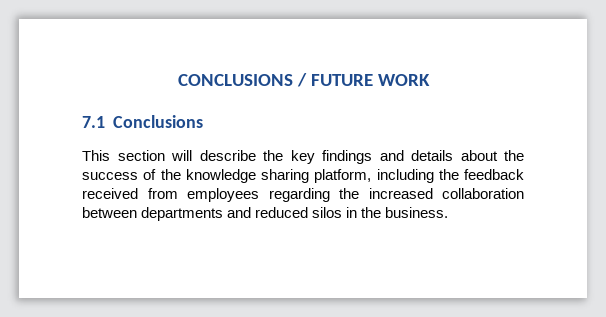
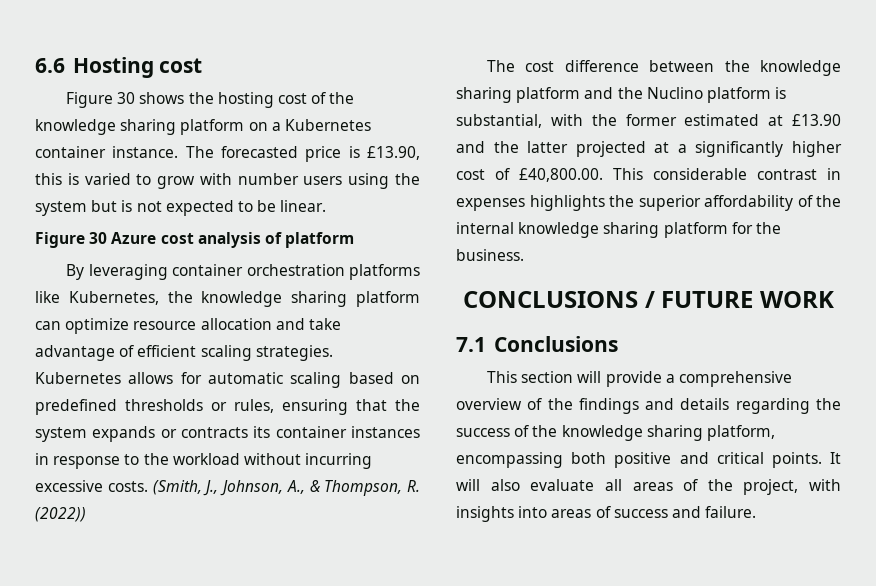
+ 6.6 Hosting cost
+ Figure 30 shows the hosting cost of the knowledge sharing platform on a Kubernetes container instance. The forecasted price is £13.90, this is varied to grow with number users using the system but is not expected to be linear.
+ Figure 30 Azure cost analysis of platform
+ By leveraging container orchestration platforms like Kubernetes, the knowledge sharing platform can optimize resource allocation and take advantage of efficient scaling strategies. Kubernetes allows for automatic scaling based on predefined thresholds or rules, ensuring that the system expands or contracts its container instances in response to the workload without incurring excessive costs. (Smith, J., Johnson, A., & Thompson, R. (2022))
+ The cost difference between the knowledge sharing platform and the Nuclino platform is substantial, with the former estimated at £13.90 and the latter projected at a significantly higher cost of £40,800.00. This considerable contrast in expenses highlights the superior affordability of the internal knowledge sharing platform for the business.
- This section will describe the key findings and details about the success of the knowledge sharing platform, including the feedback received from employees regarding the increased collaboration between departments and reduced silos in the business.
+ This section will provide a comprehensive overview of the findings and details regarding the success of the knowledge sharing platform, encompassing both positive and critical points. It will also evaluate all areas of the project, with insights into areas of success and failure.

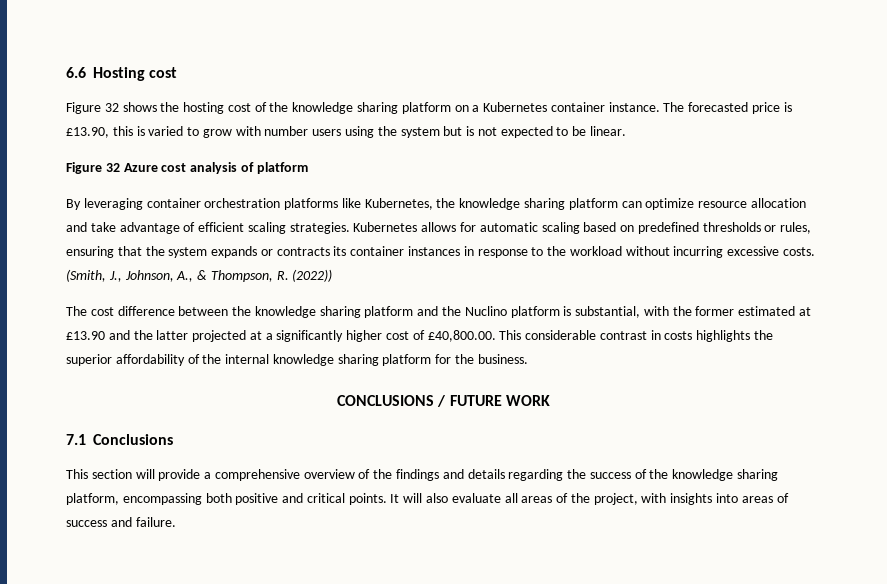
- Figure 30 shows the hosting cost of the knowledge sharing platform on a Kubernetes container instance.
+ Figure 32 shows the hosting cost of the knowledge sharing platform on a Kubernetes container instance.
- Figure 30 Azure cost analysis of platform
+ Figure 32 Azure cost analysis of platform
- The cost difference between the knowledge sharing platform and the Nuclino platform is substantial, with the former estimated at £13.90 and the latter projected at a significantly higher cost of £40,800.00. This considerable contrast in expenses highlights the superior affordability of the internal knowledge sharing platform for the business.
+ The cost difference between the knowledge sharing platform and the Nuclino platform is substantial, with the former estimated at £13.90 and the latter projected at a significantly higher cost of £40,800.00. This considerable contrast in costs highlights the superior affordability of the internal knowledge sharing platform for the business.

